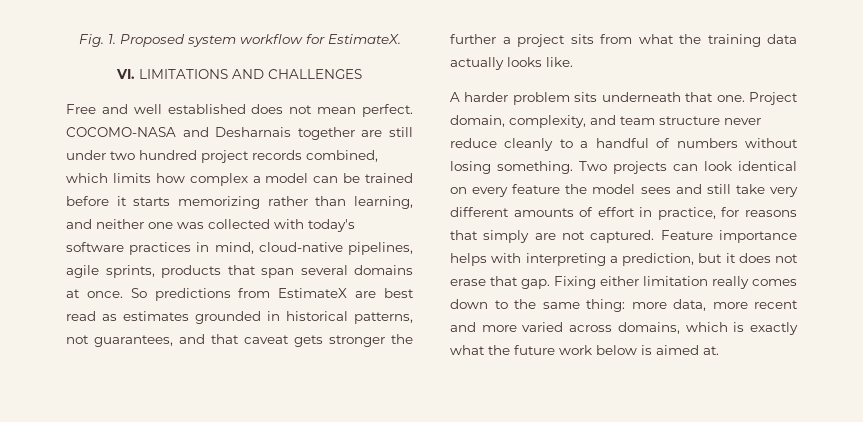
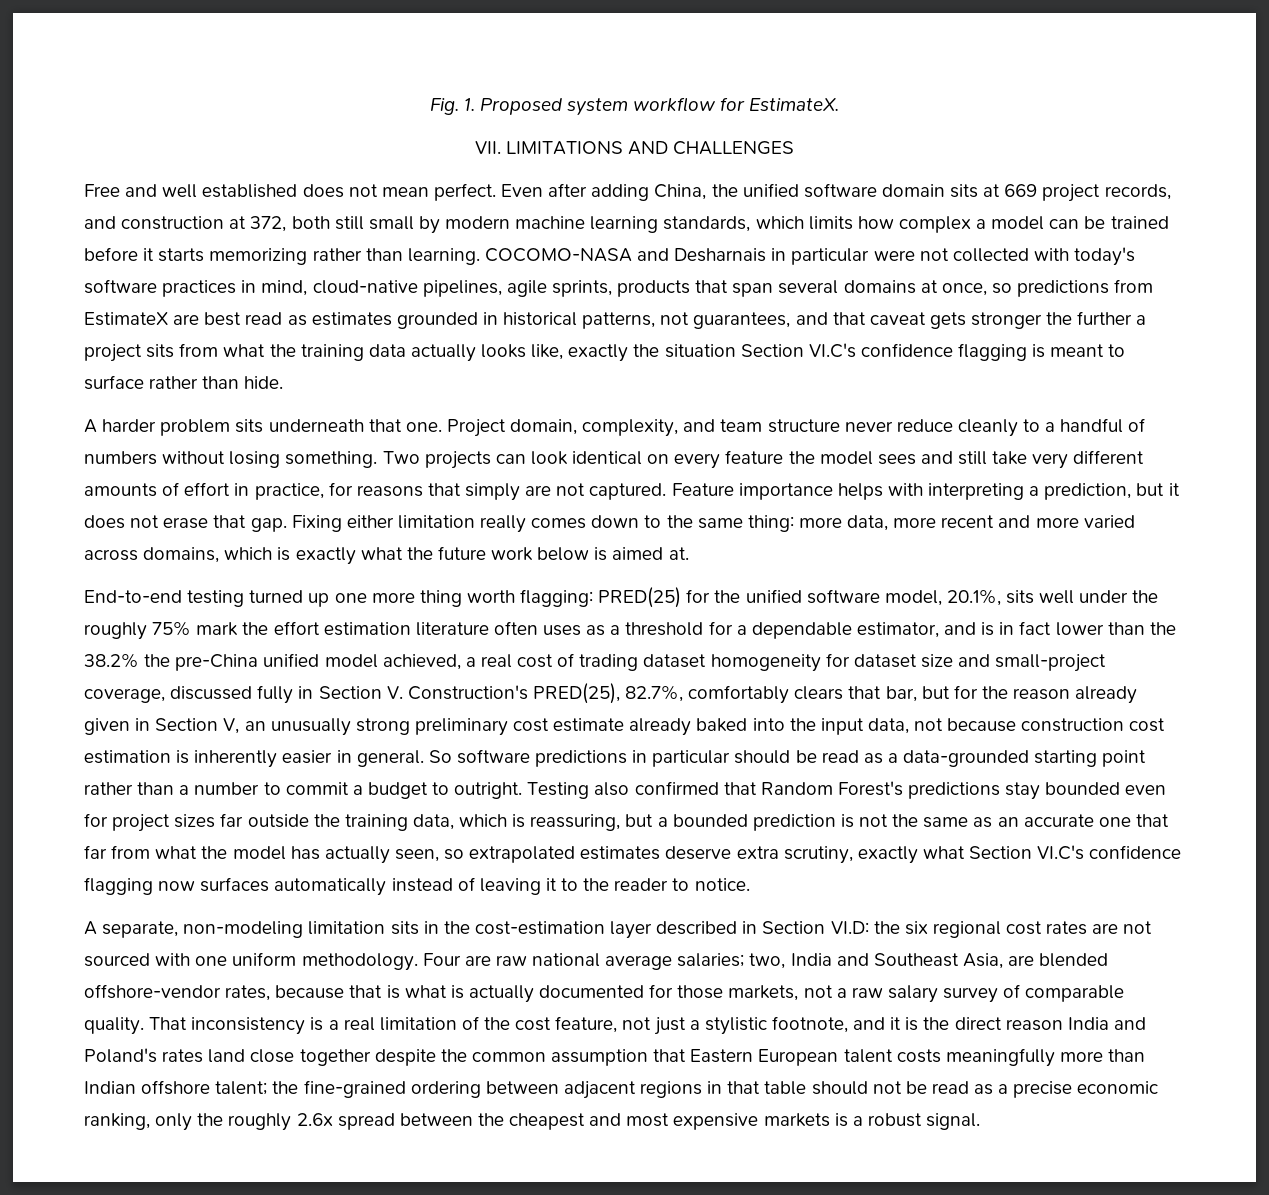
- VI. LIMITATIONS AND CHALLENGES
+ VII. LIMITATIONS AND CHALLENGES
- COCOMO-NASA and Desharnais together are still under two hundred project records combined, which limits how complex a model can be trained before it starts memorizing rather than learning, and neither one was collected with today's software practices in mind, cloud-native pipelines, agile sprints, products that span several domains at once. So predictions from EstimateX are best read as estimates grounded in historical patterns, not guarantees, and that caveat gets stronger the further a project sits from what the training data actually looks like.
+ Even after adding China, the unified software domain sits at 669 project records, and construction at 372, both still small by modern machine learning standards, which limits how complex a model can be trained before it starts memorizing rather than learning. COCOMO-NASA and Desharnais in particular were not collected with today's software practices in mind, cloud-native pipelines, agile sprints, products that span several domains at once, so predictions from EstimateX are best read as estimates grounded in historical patterns, not guarantees, and that caveat gets stronger the further a project sits from what the training data actually looks like, exactly the situation Section VI.C's confidence flagging is meant to surface rather than hide.
+ End-to-end testing turned up one more thing worth flagging: PRED(25) for the unified software model, 20.1%, sits well under the roughly 75% mark the effort estimation literature often uses as a threshold for a dependable estimator, and is in fact lower than the 38.2% the pre-China unified model achieved, a real cost of trading dataset homogeneity for dataset size and small-project coverage, discussed fully in Section V. Construction's PRED(25), 82.7%, comfortably clears that bar, but for the reason already given in Section V, an unusually strong preliminary cost estimate already baked into the input data, not because construction cost estimation is inherently easier in general. So software predictions in particular should be read as a data-grounded starting point rather than a number to commit a budget to outright. Testing also confirmed that Random Forest's predictions stay bounded even for project sizes far outside the training data, which is reassuring, but a bounded prediction is not the same as an accurate one that far from what the model has actually seen, so extrapolated estimates deserve extra scrutiny, exactly what Section VI.C's confidence flagging now surfaces automatically instead of leaving it to the reader to notice.
+ A separate, non-modeling limitation sits in the cost-estimation layer described in Section VI.D: the six regional cost rates are not sourced with one uniform methodology. Four are raw national average salaries; two, India and Southeast Asia, are blended offshore-vendor rates, because that is what is actually documented for those markets, not a raw salary survey of comparable quality. That inconsistency is a real limitation of the cost feature, not just a stylistic footnote, and it is the direct reason India and Poland's rates land close together despite the common assumption that Eastern European talent costs meaningfully more than Indian offshore talent; the fine-grained ordering between adjacent regions in that table should not be read as a precise economic ranking, only the roughly 2.6x spread between the cheapest and most expensive markets is a robust signal.

